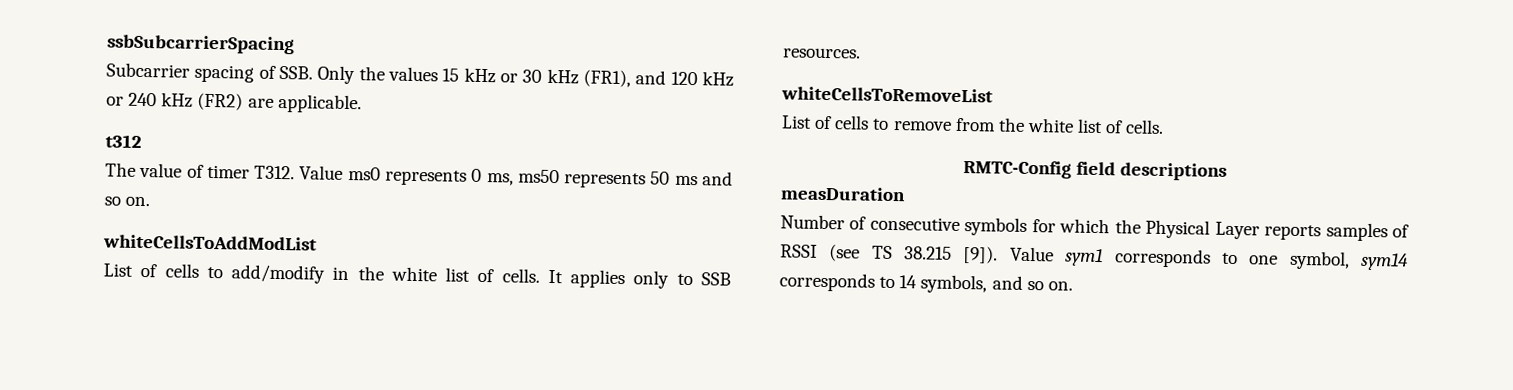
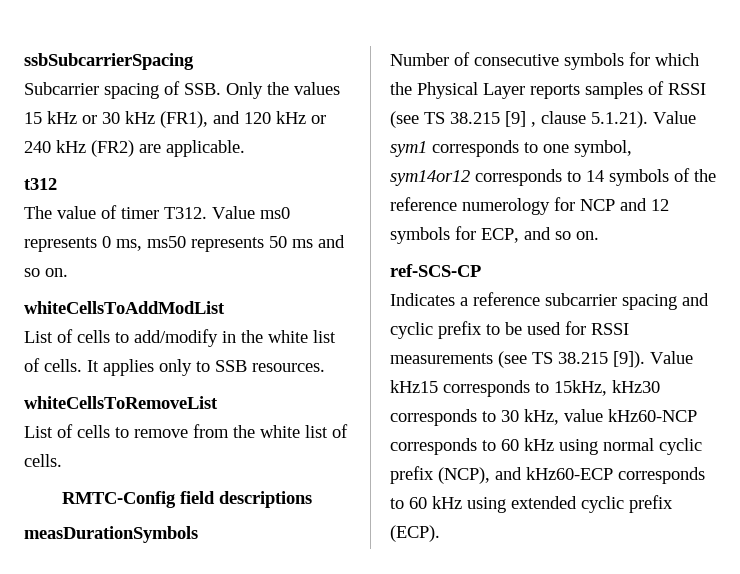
- measDuration
+ measDurationSymbols
- Number of consecutive symbols for which the Physical Layer reports samples of RSSI (see TS 38.215 [9]). Value sym1 corresponds to one symbol, sym14 corresponds to 14 symbols, and so on.
+ Number of consecutive symbols for which the Physical Layer reports samples of RSSI (see TS 38.215 [9] , clause 5.1.21). Value sym1 corresponds to one symbol, sym14or12 corresponds to 14 symbols of the reference numerology for NCP and 12 symbols for ECP, and so on.
+ ref-SCS-CP
+ Indicates a reference subcarrier spacing and cyclic prefix to be used for RSSI measurements (see TS 38.215 [9]). Value kHz15 corresponds to 15kHz, kHz30 corresponds to 30 kHz, value kHz60-NCP corresponds to 60 kHz using normal cyclic prefix (NCP), and kHz60-ECP corresponds to 60 kHz using extended cyclic prefix (ECP).

